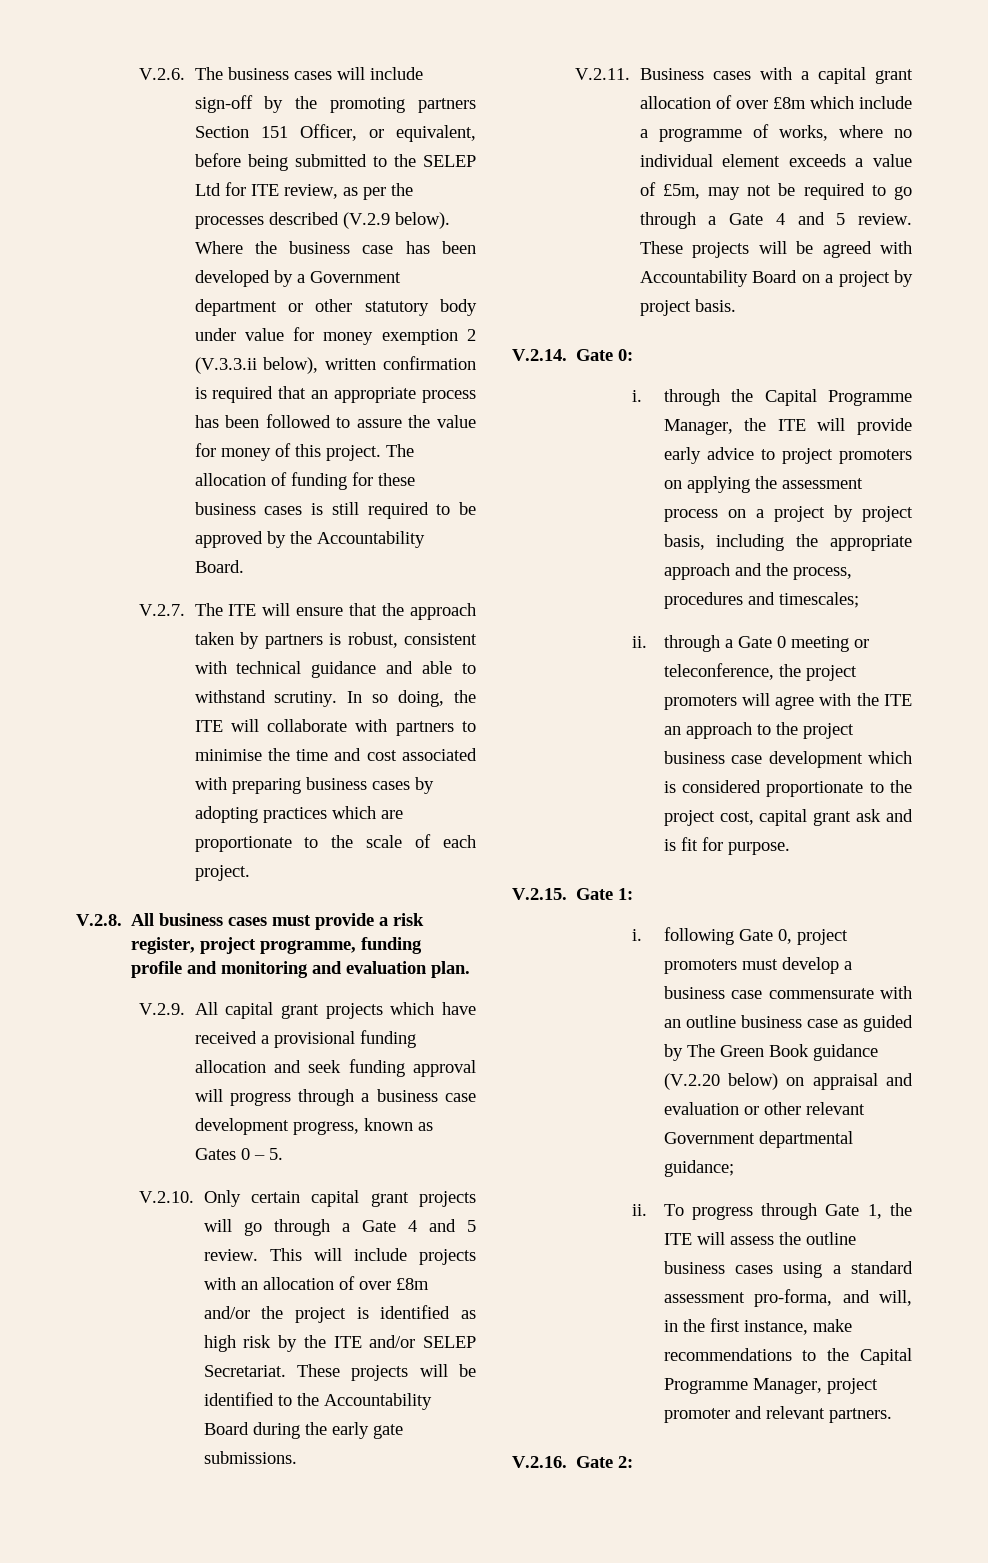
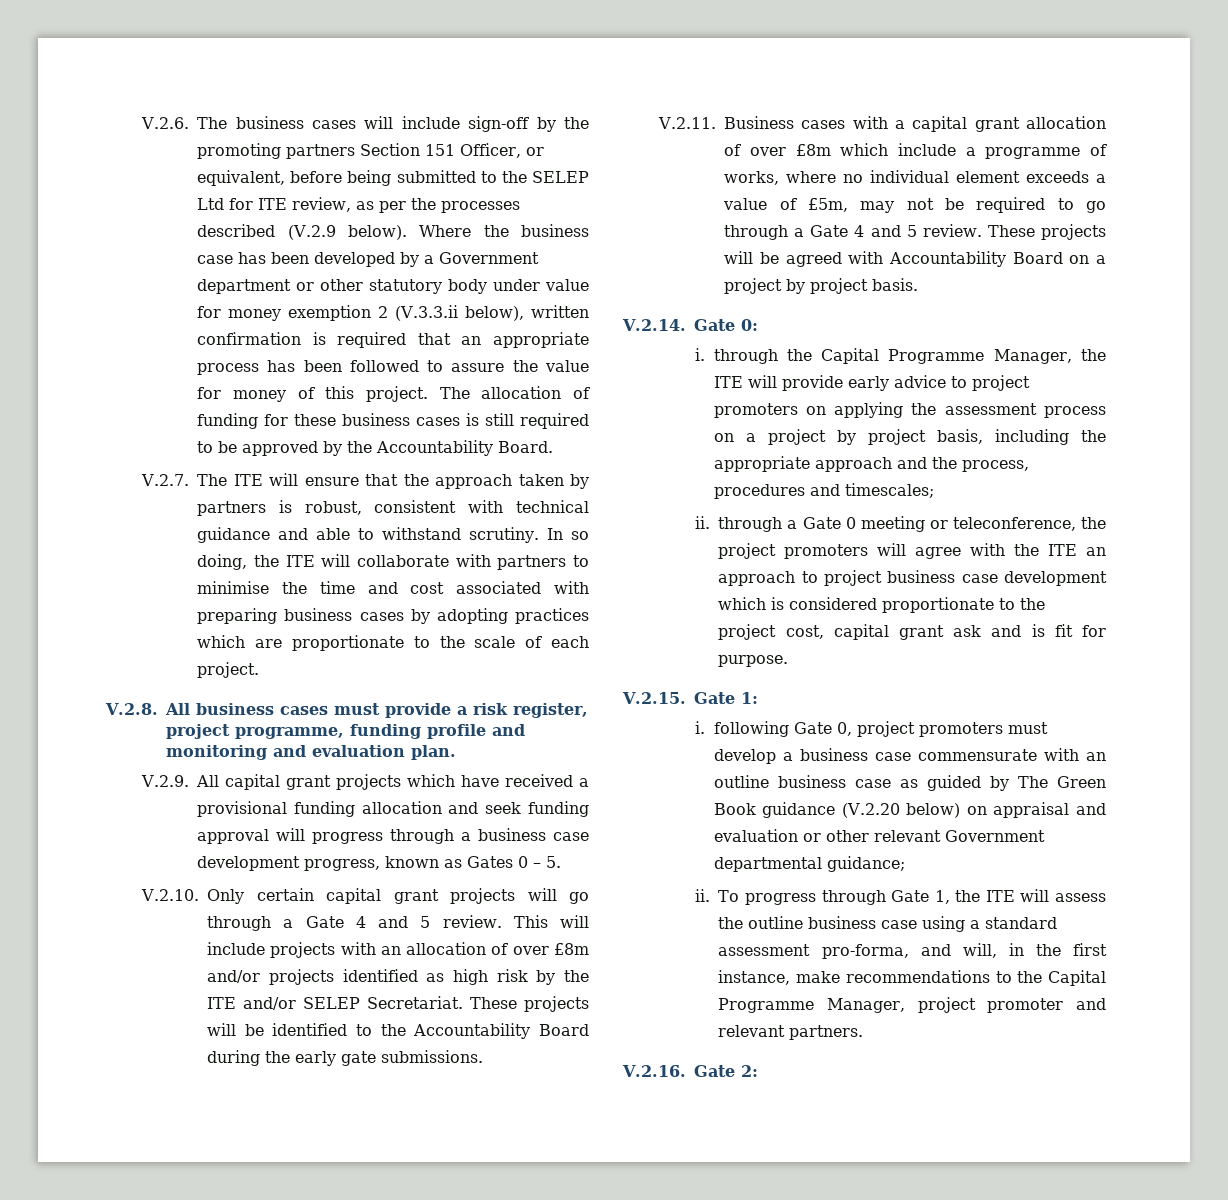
- This will include projects with an allocation of over £8m and/or the project is identified as high risk by the ITE and/or SELEP Secretariat.
+ This will include projects with an allocation of over £8m and/or projects identified as high risk by the ITE and/or SELEP Secretariat.
- ii. through a Gate 0 meeting or teleconference, the project promoters will agree with the ITE an approach to the project business case development which is considered proportionate to the project cost, capital grant ask and is fit for purpose.
+ ii. through a Gate 0 meeting or teleconference, the project promoters will agree with the ITE an approach to project business case development which is considered proportionate to the project cost, capital grant ask and is fit for purpose.
- To progress through Gate 1, the ITE will assess the outline business cases using a standard assessment pro-forma, and will, in the first instance, make recommendations to the Capital Programme Manager, project promoter and relevant partners.
+ To progress through Gate 1, the ITE will assess the outline business case using a standard assessment pro-forma, and will, in the first instance, make recommendations to the Capital Programme Manager, project promoter and relevant partners.

